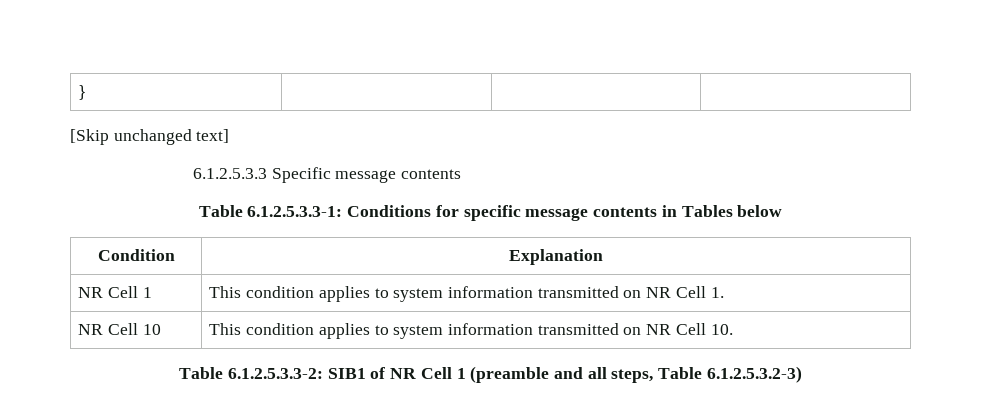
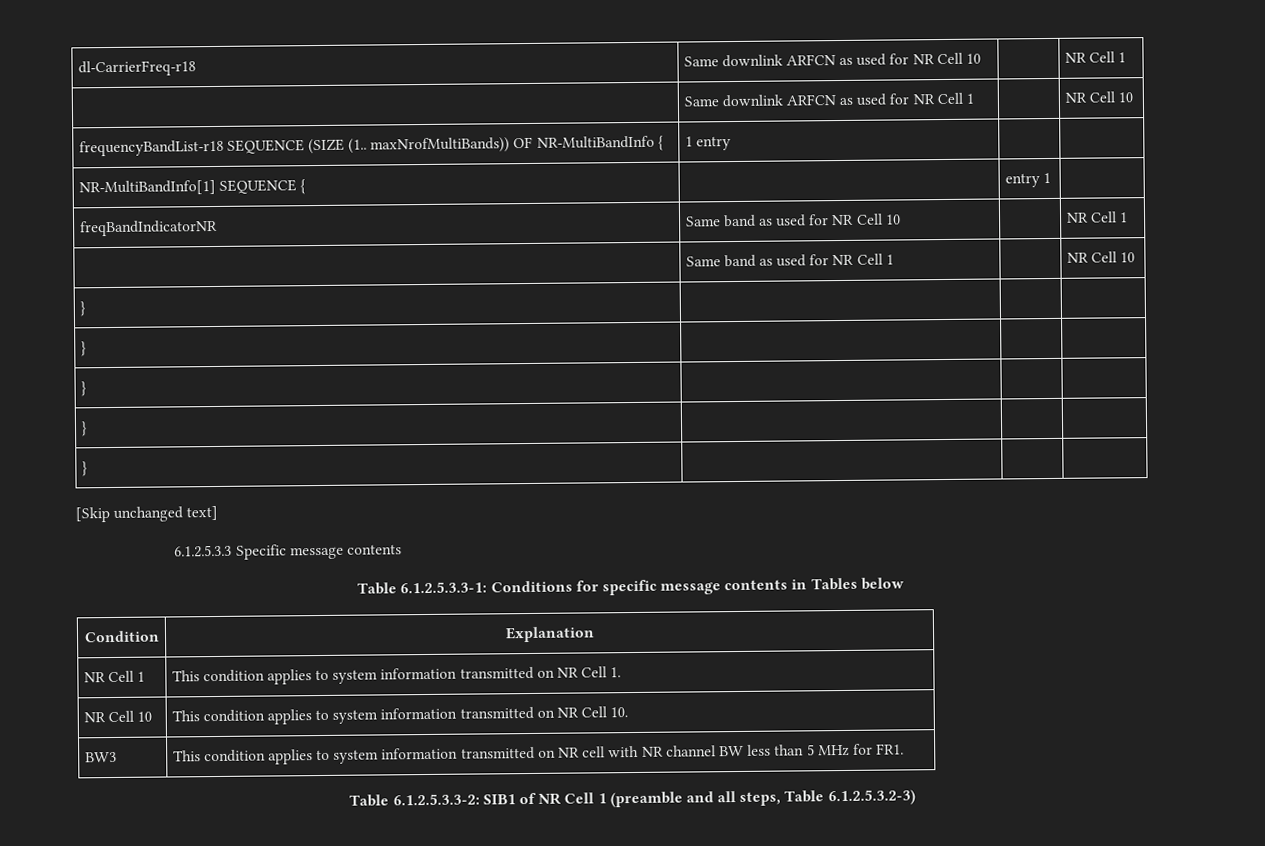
+ dl-CarrierFreq-r18 | Same downlink ARFCN as used for NR Cell 10 | | NR Cell 1
+ | Same downlink ARFCN as used for NR Cell 1 | | NR Cell 10
+ frequencyBandList-r18 SEQUENCE (SIZE (1.. maxNrofMultiBands)) OF NR-MultiBandInfo { | 1 entry | |
+ NR-MultiBandInfo[1] SEQUENCE { | | entry 1 |
+ freqBandIndicatorNR | Same band as used for NR Cell 10 | | NR Cell 1
+ | Same band as used for NR Cell 1 | | NR Cell 10
+ } | | |
+ } | | |
+ } | | |
+ } | | |
+ BW3 | This condition applies to system information transmitted on NR cell with NR channel BW less than 5 MHz for FR1.

